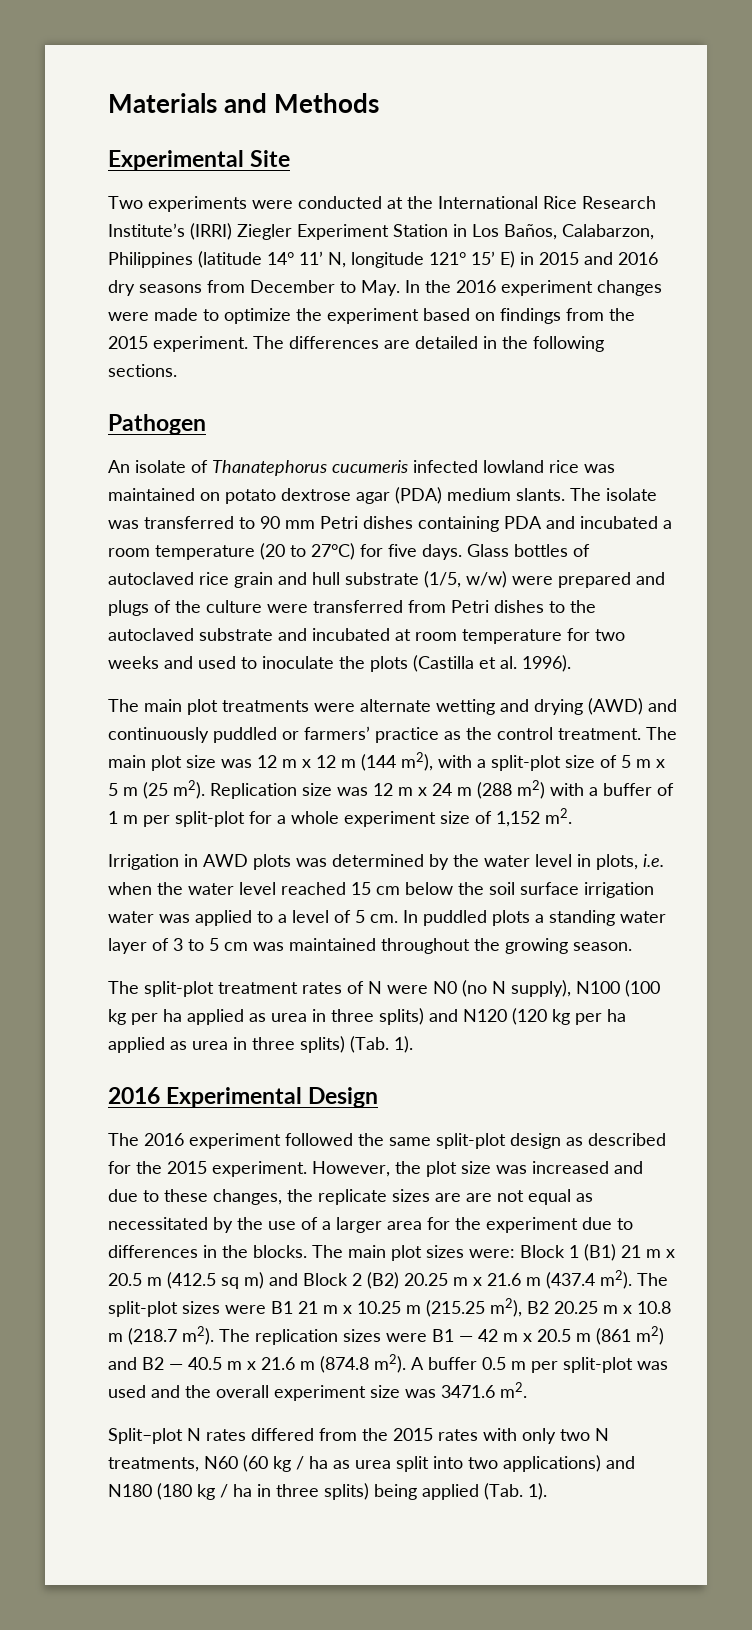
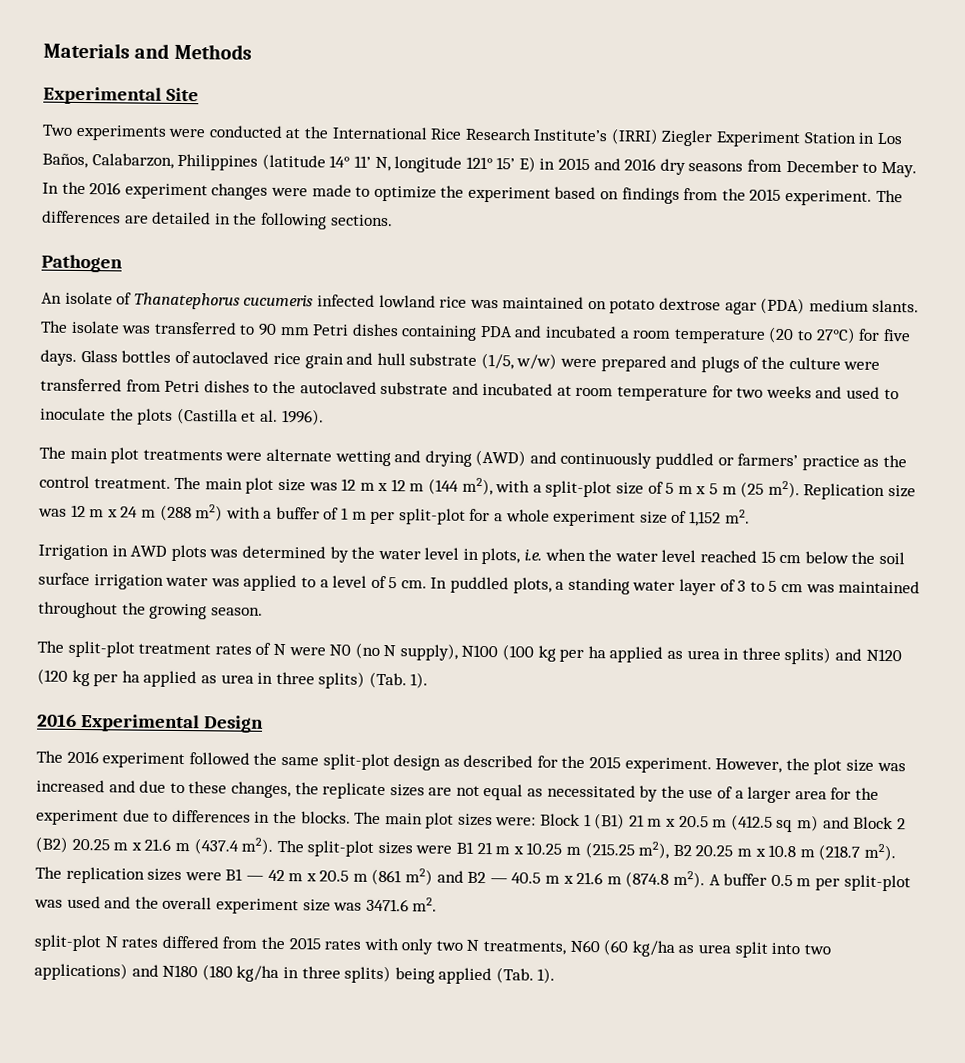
- In puddled plots a standing water layer of 3 to 5 cm was maintained throughout the growing season.
+ In puddled plots, a standing water layer of 3 to 5 cm was maintained throughout the growing season.
- However, the plot size was increased and due to these changes, the replicate sizes are are not equal as necessitated by the use of a larger area for the experiment due to differences in the blocks.
+ However, the plot size was increased and due to these changes, the replicate sizes are not equal as necessitated by the use of a larger area for the experiment due to differences in the blocks.
- Split–plot N rates differed from the 2015 rates with only two N treatments, N60 (60 kg / ha as urea split into two applications) and N180 (180 kg / ha in three splits) being applied (Tab. 1).
+ split-plot N rates differed from the 2015 rates with only two N treatments, N60 (60 kg/ha as urea split into two applications) and N180 (180 kg/ha in three splits) being applied (Tab. 1).

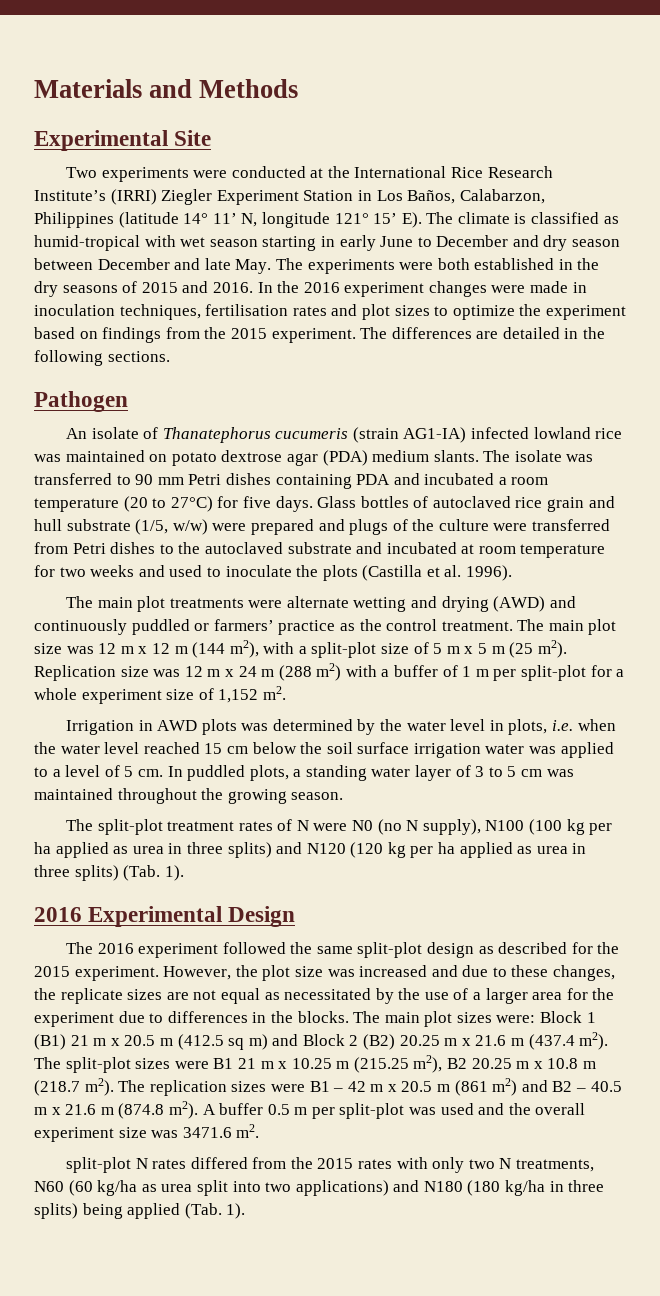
- Two experiments were conducted at the International Rice Research Institute’s (IRRI) Ziegler Experiment Station in Los Baños, Calabarzon, Philippines (latitude 14° 11’ N, longitude 121° 15’ E) in 2015 and 2016 dry seasons from December to May. In the 2016 experiment changes were made to optimize the experiment based on findings from the 2015 experiment.
+ Two experiments were conducted at the International Rice Research Institute’s (IRRI) Ziegler Experiment Station in Los Baños, Calabarzon, Philippines (latitude 14° 11’ N, longitude 121° 15’ E). The climate is classified as humid-tropical with wet season starting in early June to December and dry season between December and late May. The experiments were both established in the dry seasons of 2015 and 2016. In the 2016 experiment changes were made in inoculation techniques, fertilisation rates and plot sizes to optimize the experiment based on findings from the 2015 experiment.
- An isolate of Thanatephorus cucumeris infected lowland rice was maintained on potato dextrose agar (PDA) medium slants.
+ An isolate of Thanatephorus cucumeris (strain AG1-IA) infected lowland rice was maintained on potato dextrose agar (PDA) medium slants.
- The replication sizes were B1 — 42 m x 20.5 m (861 m2) and B2 — 40.5 m x 21.6 m (874.8 m2).
+ The replication sizes were B1 – 42 m x 20.5 m (861 m2) and B2 – 40.5 m x 21.6 m (874.8 m2).

